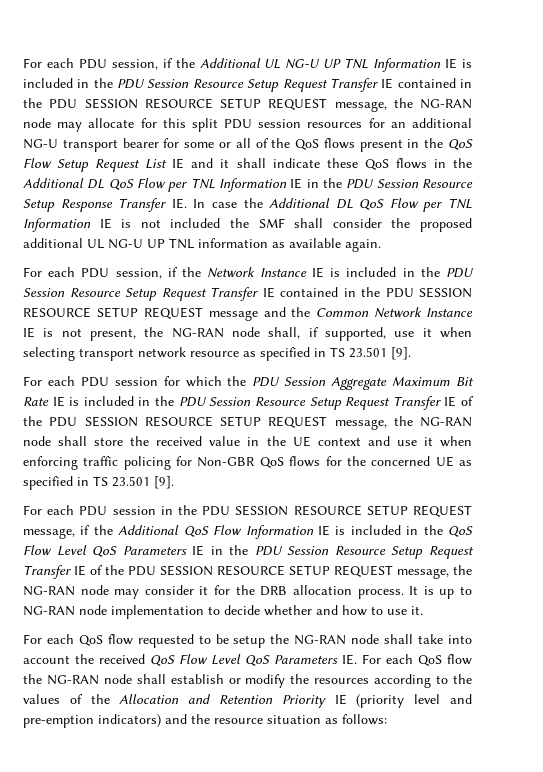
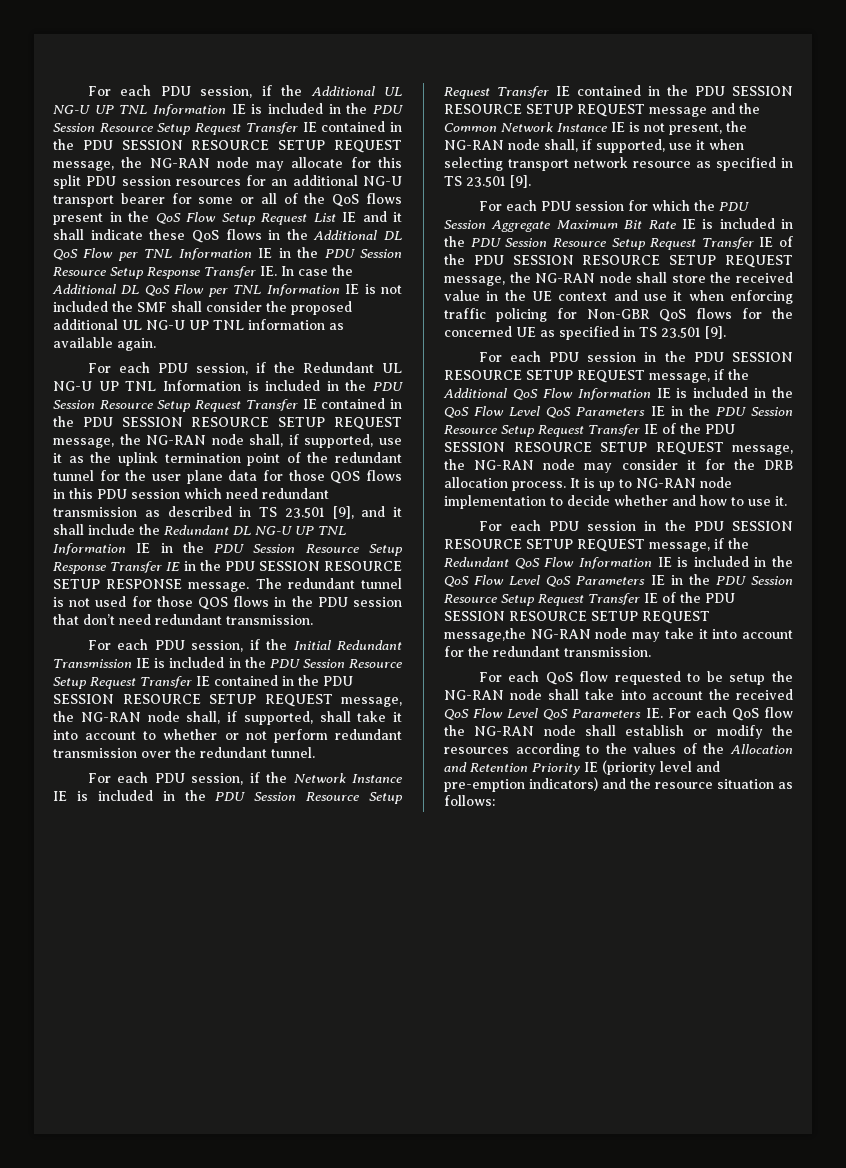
+ For each PDU session, if the Redundant UL NG-U UP TNL Information is included in the PDU Session Resource Setup Request Transfer IE contained in the PDU SESSION RESOURCE SETUP REQUEST message, the NG-RAN node shall, if supported, use it as the uplink termination point of the redundant tunnel for the user plane data for those QOS flows in this PDU session which need redundant transmission as described in TS 23.501 [9], and it shall include the Redundant DL NG-U UP TNL Information IE in the PDU Session Resource Setup Response Transfer IE in the PDU SESSION RESOURCE SETUP RESPONSE message. The redundant tunnel is not used for those QOS flows in the PDU session that don’t need redundant transmission.
+ For each PDU session, if the Initial Redundant Transmission IE is included in the PDU Session Resource Setup Request Transfer IE contained in the PDU SESSION RESOURCE SETUP REQUEST message, the NG-RAN node shall, if supported, shall take it into account to whether or not perform redundant transmission over the redundant tunnel.
+ For each PDU session in the PDU SESSION RESOURCE SETUP REQUEST message, if the Redundant QoS Flow Information IE is included in the QoS Flow Level QoS Parameters IE in the PDU Session Resource Setup Request Transfer IE of the PDU SESSION RESOURCE SETUP REQUEST message,the NG-RAN node may take it into account for the redundant transmission.

